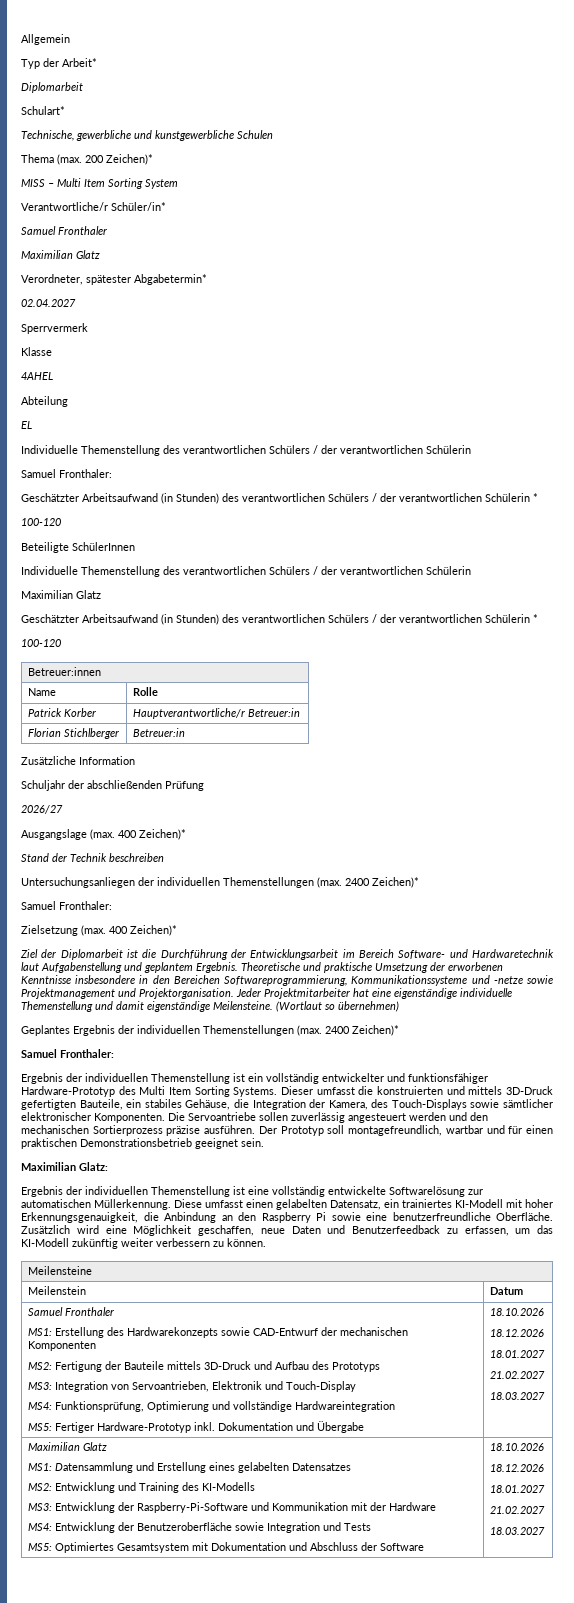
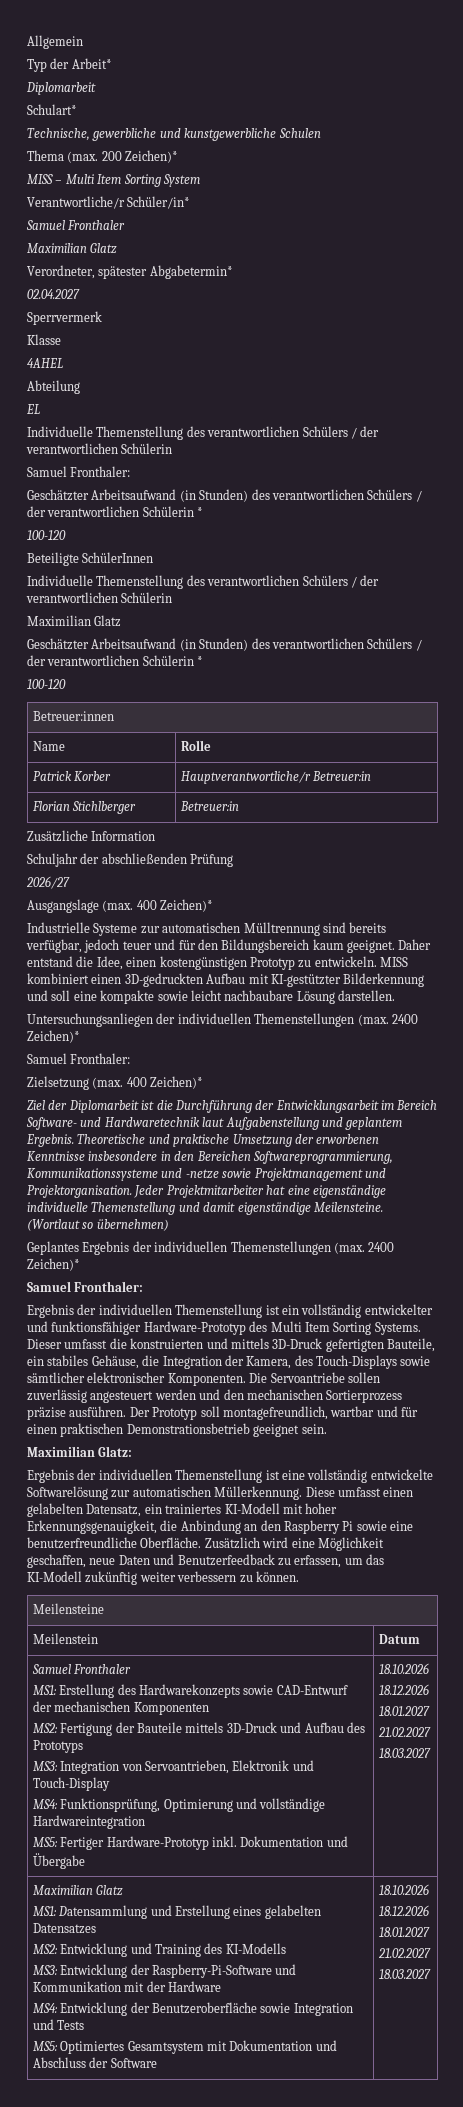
- Stand der Technik beschreiben
+ Industrielle Systeme zur automatischen Mülltrennung sind bereits verfügbar, jedoch teuer und für den Bildungsbereich kaum geeignet. Daher entstand die Idee, einen kostengünstigen Prototyp zu entwickeln. MISS kombiniert einen 3D-gedruckten Aufbau mit KI-gestützter Bilderkennung und soll eine kompakte sowie leicht nachbaubare Lösung darstellen.

